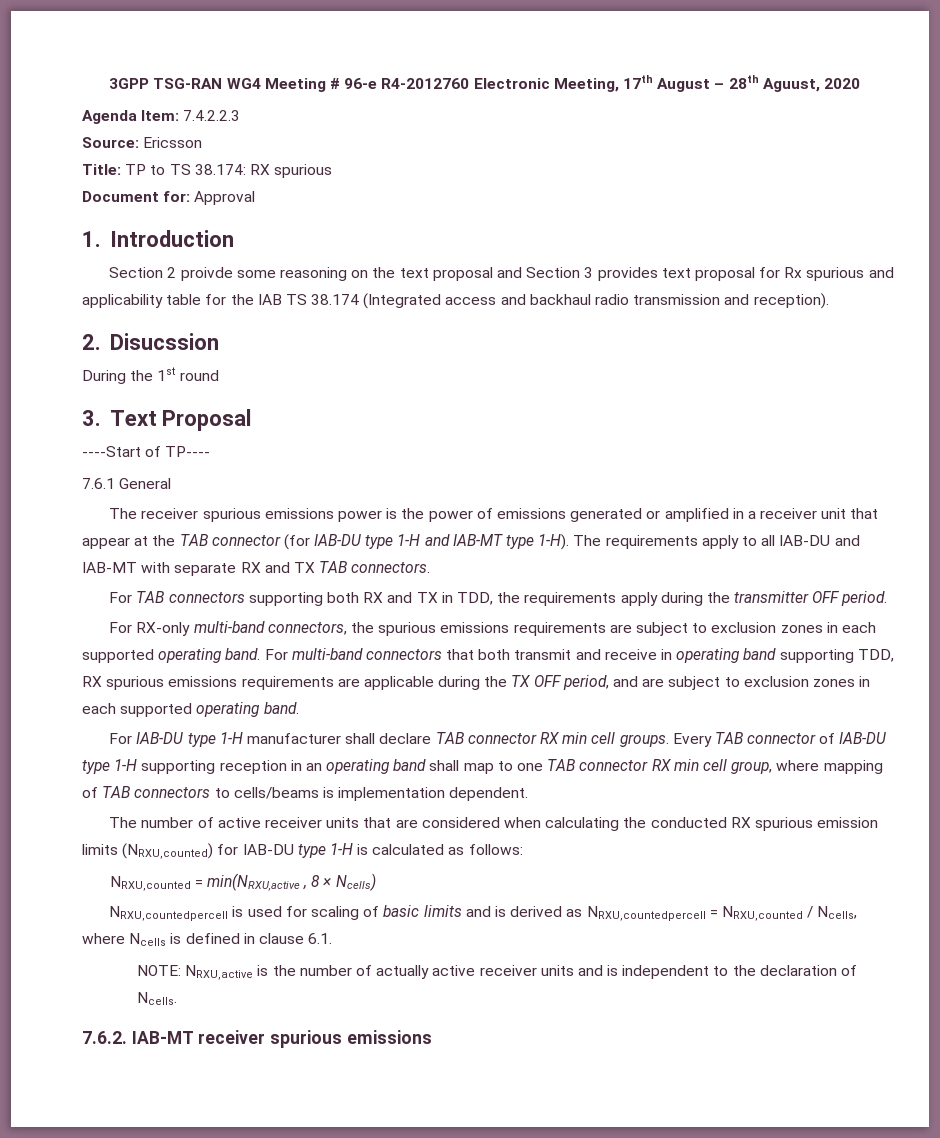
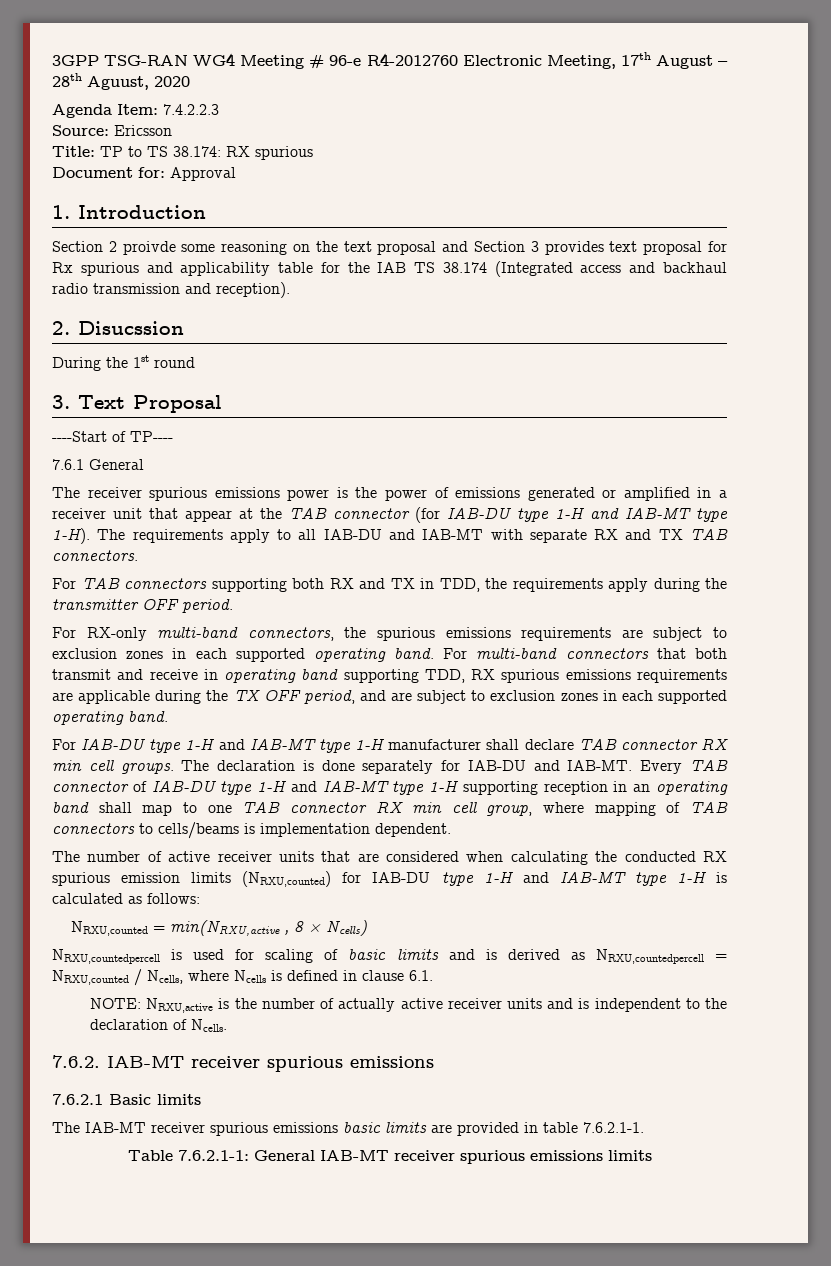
- For IAB-DU type 1-H manufacturer shall declare TAB connector RX min cell groups.
+ For IAB-DU type 1-H and IAB-MT type 1-H manufacturer shall declare TAB connector RX min cell groups.
+ The declaration is done separately for IAB-DU and IAB-MT.
- Every TAB connector of IAB-DU type 1-H supporting reception in an operating band shall map to one TAB connector RX min cell group, where mapping of TAB connectors to cells/beams is implementation dependent.
+ Every TAB connector of IAB-DU type 1-H and IAB-MT type 1-H supporting reception in an operating band shall map to one TAB connector RX min cell group, where mapping of TAB connectors to cells/beams is implementation dependent.
- The number of active receiver units that are considered when calculating the conducted RX spurious emission limits (NRXU,counted) for IAB-DU type 1-H is calculated as follows:
+ The number of active receiver units that are considered when calculating the conducted RX spurious emission limits (NRXU,counted) for IAB-DU type 1-H and IAB-MT type 1-H is calculated as follows:
+ 7.6.2.1 Basic limits
+ The IAB-MT receiver spurious emissions basic limits are provided in table 7.6.2.1-1.
+ Table 7.6.2.1-1: General IAB-MT receiver spurious emissions limits

